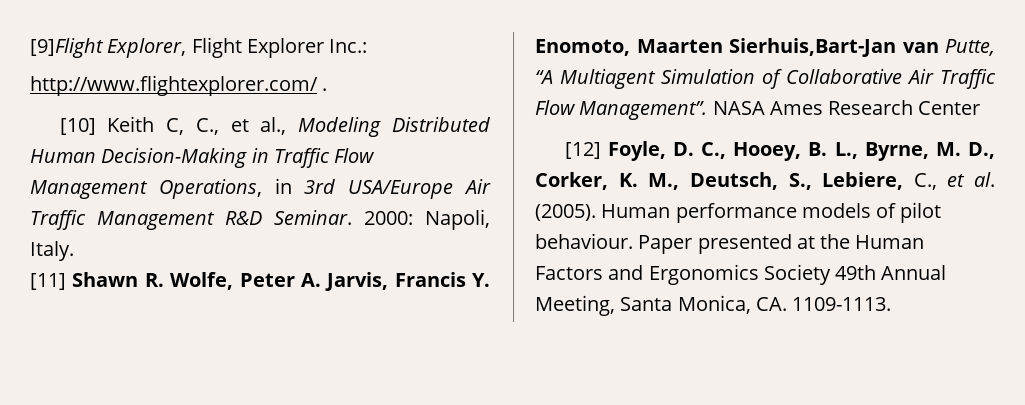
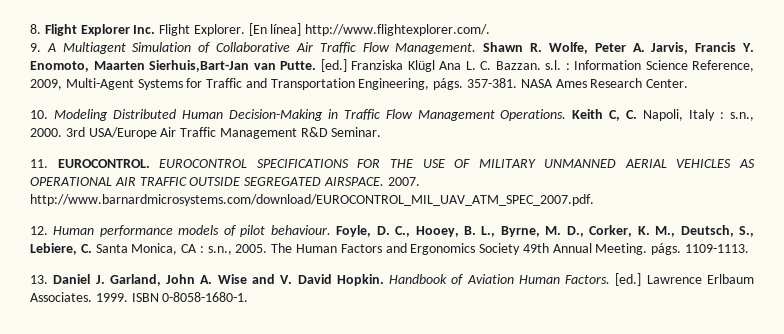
- [9]Flight Explorer, Flight Explorer Inc.:
- http://www.flightexplorer.com/ .
- [10] Keith C, C., et al., Modeling Distributed Human Decision-Making in Traffic Flow Management Operations, in 3rd USA/Europe Air Traffic Management R&D Seminar. 2000: Napoli, Italy.
- [11] Shawn R. Wolfe, Peter A. Jarvis, Francis Y. Enomoto, Maarten Sierhuis,Bart-Jan van Putte, “A Multiagent Simulation of Collaborative Air Traffic Flow Management”. NASA Ames Research Center
- [12] Foyle, D. C., Hooey, B. L., Byrne, M. D., Corker, K. M., Deutsch, S., Lebiere, C., et al. (2005). Human performance models of pilot behaviour. Paper presented at the Human Factors and Ergonomics Society 49th Annual Meeting, Santa Monica, CA. 1109-1113.
+ 8. Flight Explorer Inc. Flight Explorer. [En línea] http://www.flightexplorer.com/.
+ 9. A Multiagent Simulation of Collaborative Air Traffic Flow Management. Shawn R. Wolfe, Peter A. Jarvis, Francis Y. Enomoto, Maarten Sierhuis,Bart-Jan van Putte. [ed.] Franziska Klügl Ana L. C. Bazzan. s.l. : Information Science Reference, 2009, Multi-Agent Systems for Traffic and Transportation Engineering, págs. 357-381. NASA Ames Research Center.
+ 10. Modeling Distributed Human Decision-Making in Traffic Flow Management Operations. Keith C, C. Napoli, Italy : s.n., 2000. 3rd USA/Europe Air Traffic Management R&D Seminar.
+ 11. EUROCONTROL. EUROCONTROL SPECIFICATIONS FOR THE USE OF MILITARY UNMANNED AERIAL VEHICLES AS OPERATIONAL AIR TRAFFIC OUTSIDE SEGREGATED AIRSPACE. 2007. http://www.barnardmicrosystems.com/download/EUROCONTROL_MIL_UAV_ATM_SPEC_2007.pdf.
+ 12. Human performance models of pilot behaviour. Foyle, D. C., Hooey, B. L., Byrne, M. D., Corker, K. M., Deutsch, S., Lebiere, C. Santa Monica, CA : s.n., 2005. The Human Factors and Ergonomics Society 49th Annual Meeting. págs. 1109-1113.
+ 13. Daniel J. Garland, John A. Wise and V. David Hopkin. Handbook of Aviation Human Factors. [ed.] Lawrence Erlbaum Associates. 1999. ISBN 0-8058-1680-1.

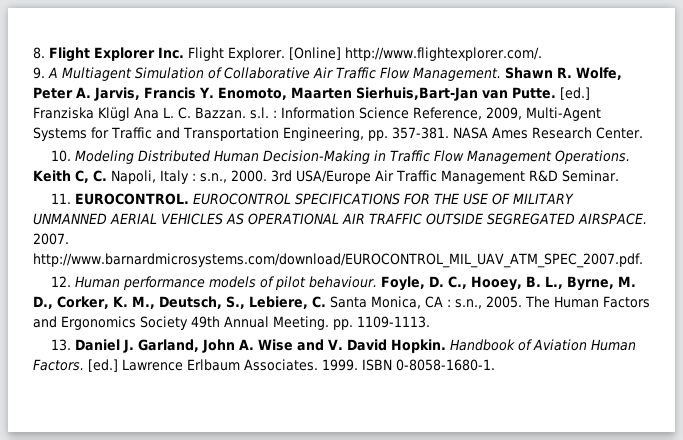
- [En línea] http://www.flightexplorer.com/.
+ [Online] http://www.flightexplorer.com/.
- [ed.] Franziska Klügl Ana L. C. Bazzan. s.l. : Information Science Reference, 2009, Multi-Agent Systems for Traffic and Transportation Engineering, págs. 357-381.
+ [ed.] Franziska Klügl Ana L. C. Bazzan. s.l. : Information Science Reference, 2009, Multi-Agent Systems for Traffic and Transportation Engineering, pp. 357-381.
- The Human Factors and Ergonomics Society 49th Annual Meeting. págs. 1109-1113.
+ The Human Factors and Ergonomics Society 49th Annual Meeting. pp. 1109-1113.

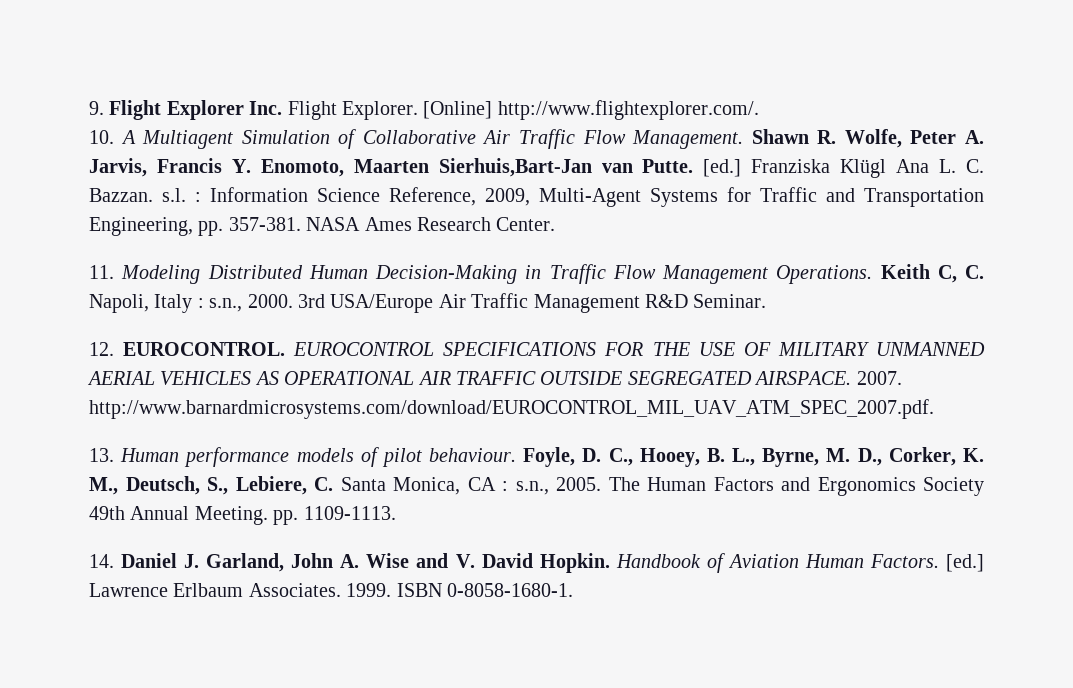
- 8. Flight Explorer Inc. Flight Explorer.
+ 9. Flight Explorer Inc. Flight Explorer.
- 9. A Multiagent Simulation of Collaborative Air Traffic Flow Management.
+ 10. A Multiagent Simulation of Collaborative Air Traffic Flow Management.
- 10. Modeling Distributed Human Decision-Making in Traffic Flow Management Operations.
+ 11. Modeling Distributed Human Decision-Making in Traffic Flow Management Operations.
- 11. EUROCONTROL.
+ 12. EUROCONTROL.
- 12. Human performance models of pilot behaviour.
+ 13. Human performance models of pilot behaviour.
- 13. Daniel J. Garland, John A. Wise and V. David Hopkin.
+ 14. Daniel J. Garland, John A. Wise and V. David Hopkin.

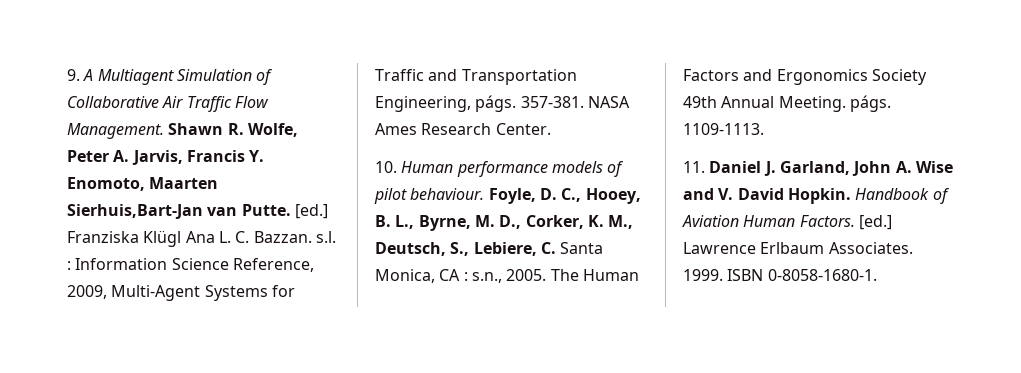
- 9. Flight Explorer Inc. Flight Explorer. [Online] http://www.flightexplorer.com/.
- 10. A Multiagent Simulation of Collaborative Air Traffic Flow Management.
+ 9. A Multiagent Simulation of Collaborative Air Traffic Flow Management.
- [ed.] Franziska Klügl Ana L. C. Bazzan. s.l. : Information Science Reference, 2009, Multi-Agent Systems for Traffic and Transportation Engineering, pp. 357-381.
+ [ed.] Franziska Klügl Ana L. C. Bazzan. s.l. : Information Science Reference, 2009, Multi-Agent Systems for Traffic and Transportation Engineering, págs. 357-381.
- 11. Modeling Distributed Human Decision-Making in Traffic Flow Management Operations. Keith C, C. Napoli, Italy : s.n., 2000. 3rd USA/Europe Air Traffic Management R&D Seminar.
- 12. EUROCONTROL. EUROCONTROL SPECIFICATIONS FOR THE USE OF MILITARY UNMANNED AERIAL VEHICLES AS OPERATIONAL AIR TRAFFIC OUTSIDE SEGREGATED AIRSPACE. 2007. http://www.barnardmicrosystems.com/download/EUROCONTROL_MIL_UAV_ATM_SPEC_2007.pdf.
- 13. Human performance models of pilot behaviour.
+ 10. Human performance models of pilot behaviour.
- The Human Factors and Ergonomics Society 49th Annual Meeting. pp. 1109-1113.
+ The Human Factors and Ergonomics Society 49th Annual Meeting. págs. 1109-1113.
- 14. Daniel J. Garland, John A. Wise and V. David Hopkin.
+ 11. Daniel J. Garland, John A. Wise and V. David Hopkin.

